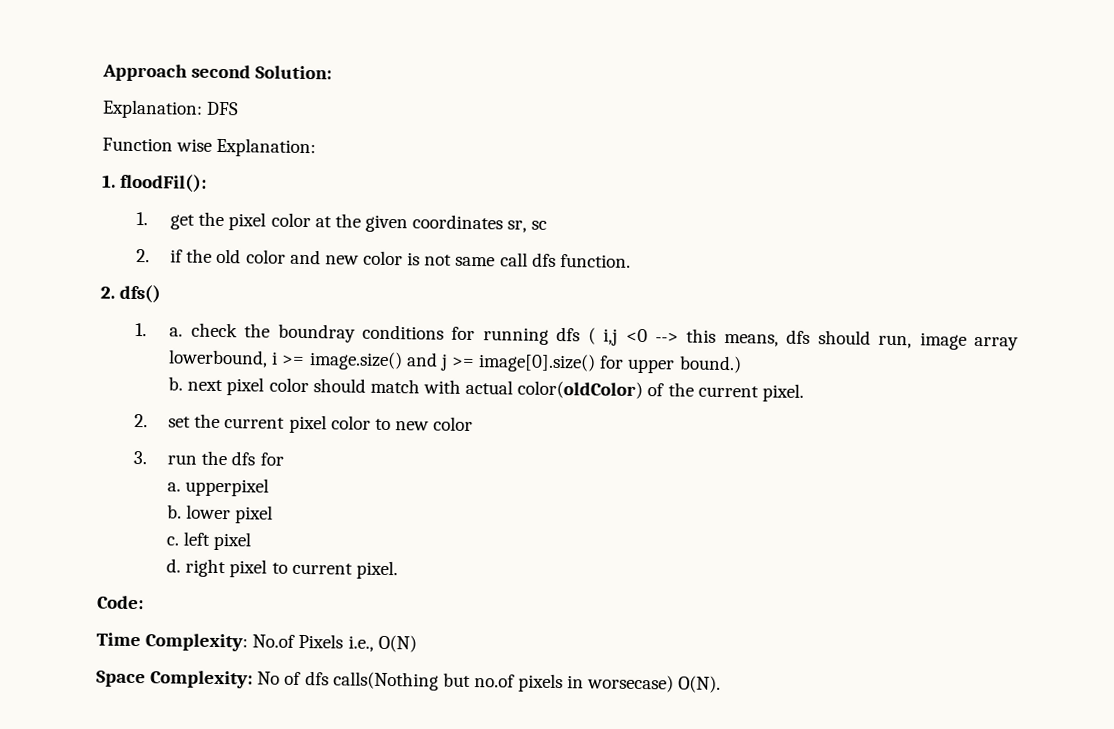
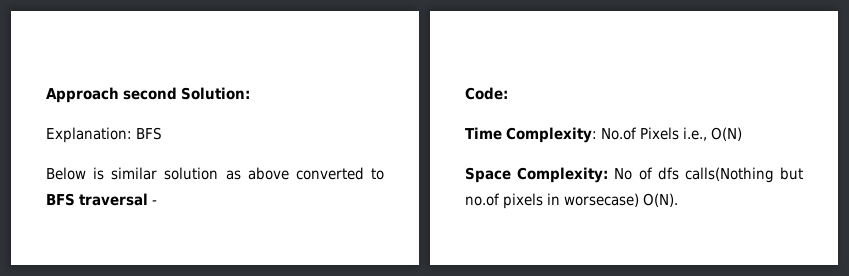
- Explanation: DFS
- Function wise Explanation:
- 1. floodFil():
- 1. get the pixel color at the given coordinates sr, sc
- 2. if the old color and new color is not same call dfs function.
- 2. dfs()
- 1. a. check the boundray conditions for running dfs ( i,j <0 --> this means, dfs should run, image array lowerbound, i >= image.size() and j >= image[0].size() for upper bound.)
- b. next pixel color should match with actual color(oldColor) of the current pixel.
- 2. set the current pixel color to new color
- 3. run the dfs for
- a. upperpixel
- b. lower pixel
- c. left pixel
- d. right pixel to current pixel.
+ Explanation: BFS
+ Below is similar solution as above converted to BFS traversal -

